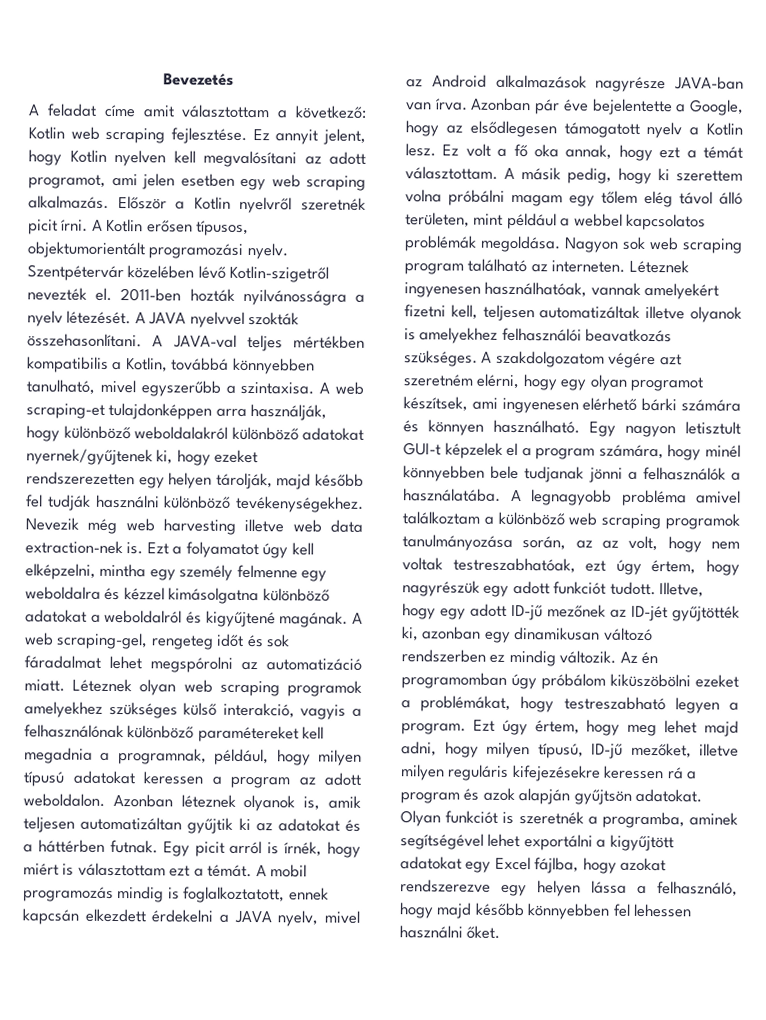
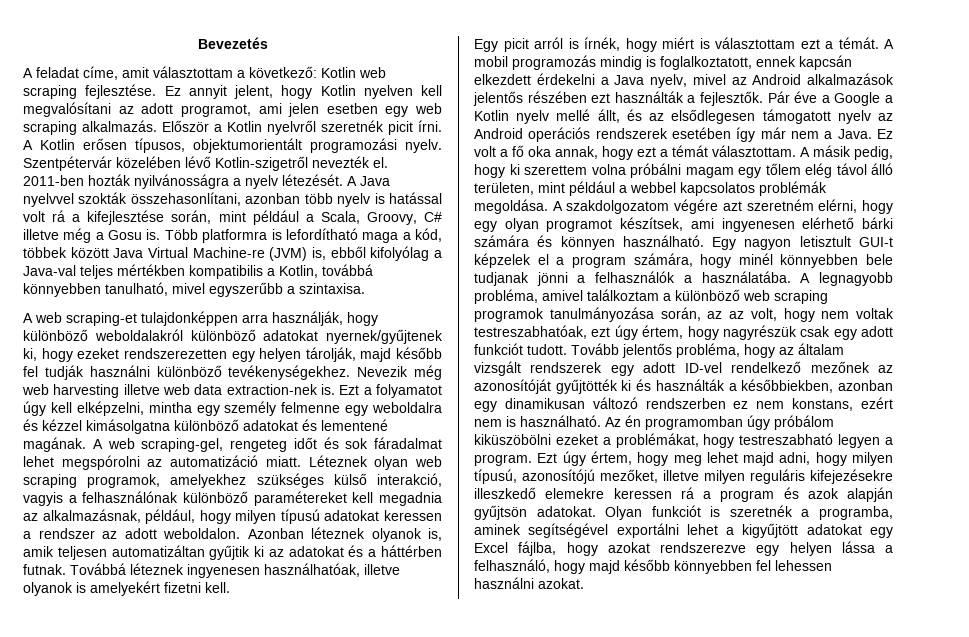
- A feladat címe amit választottam a következő: Kotlin web scraping fejlesztése.
+ A feladat címe, amit választottam a következő: Kotlin web scraping fejlesztése.
- A JAVA nyelvvel szokták összehasonlítani. A JAVA-val teljes mértékben kompatibilis a Kotlin, továbbá könnyebben tanulható, mivel egyszerűbb a szintaxisa. A web scraping-et tulajdonképpen arra használják, hogy különböző weboldalakról különböző adatokat nyernek/gyűjtenek ki, hogy ezeket rendszerezetten egy helyen tárolják, majd később fel tudják használni különböző tevékenységekhez.
+ A Java nyelvvel szokták összehasonlítani, azonban több nyelv is hatással volt rá a kifejlesztése során, mint például a Scala, Groovy, C# illetve még a Gosu is. Több platformra is lefordítható maga a kód, többek között Java Virtual Machine-re (JVM) is, ebből kifolyólag a Java-val teljes mértékben kompatibilis a Kotlin, továbbá könnyebben tanulható, mivel egyszerűbb a szintaxisa.
+ A web scraping-et tulajdonképpen arra használják, hogy különböző weboldalakról különböző adatokat nyernek/gyűjtenek ki, hogy ezeket rendszerezetten egy helyen tárolják, majd később fel tudják használni különböző tevékenységekhez.
- Ezt a folyamatot úgy kell elképzelni, mintha egy személy felmenne egy weboldalra és kézzel kimásolgatna különböző adatokat a weboldalról és kigyűjtené magának.
+ Ezt a folyamatot úgy kell elképzelni, mintha egy személy felmenne egy weboldalra és kézzel kimásolgatna különböző adatokat és lementené magának.
- Léteznek olyan web scraping programok amelyekhez szükséges külső interakció, vagyis a felhasználónak különböző paramétereket kell megadnia a programnak, például, hogy milyen típusú adatokat keressen a program az adott weboldalon.
+ Léteznek olyan web scraping programok, amelyekhez szükséges külső interakció, vagyis a felhasználónak különböző paramétereket kell megadnia az alkalmazásnak, például, hogy milyen típusú adatokat keressen a rendszer az adott weboldalon.
- Azonban léteznek olyanok is, amik teljesen automatizáltan gyűjtik ki az adatokat és a háttérben futnak. Egy picit arról is írnék, hogy miért is választottam ezt a témát.
+ Azonban léteznek olyanok is, amik teljesen automatizáltan gyűjtik ki az adatokat és a háttérben futnak. Továbbá léteznek ingyenesen használhatóak, illetve olyanok is amelyekért fizetni kell.
+ Egy picit arról is írnék, hogy miért is választottam ezt a témát.
- A mobil programozás mindig is foglalkoztatott, ennek kapcsán elkezdett érdekelni a JAVA nyelv, mivel az Android alkalmazások nagyrésze JAVA-ban van írva. Azonban pár éve bejelentette a Google, hogy az elsődlegesen támogatott nyelv a Kotlin lesz.
+ A mobil programozás mindig is foglalkoztatott, ennek kapcsán elkezdett érdekelni a Java nyelv, mivel az Android alkalmazások jelentős részében ezt használták a fejlesztők. Pár éve a Google a Kotlin nyelv mellé állt, és az elsődlegesen támogatott nyelv az Android operációs rendszerek esetében így már nem a Java.
- Nagyon sok web scraping program található az interneten. Léteznek ingyenesen használhatóak, vannak amelyekért fizetni kell, teljesen automatizáltak illetve olyanok is amelyekhez felhasználói beavatkozás szükséges.
- A legnagyobb probléma amivel találkoztam a különböző web scraping programok tanulmányozása során, az az volt, hogy nem voltak testreszabhatóak, ezt úgy értem, hogy nagyrészük egy adott funkciót tudott.
+ A legnagyobb probléma, amivel találkoztam a különböző web scraping programok tanulmányozása során, az az volt, hogy nem voltak testreszabhatóak, ezt úgy értem, hogy nagyrészük csak egy adott funkciót tudott.
- Illetve, hogy egy adott ID-jű mezőnek az ID-jét gyűjtötték ki, azonban egy dinamikusan változó rendszerben ez mindig változik.
+ Tovább jelentős probléma, hogy az általam vizsgált rendszerek egy adott ID-vel rendelkező mezőnek az azonosítóját gyűjtötték ki és használták a későbbiekben, azonban egy dinamikusan változó rendszerben ez nem konstans, ezért nem is használható.
- Ezt úgy értem, hogy meg lehet majd adni, hogy milyen típusú, ID-jű mezőket, illetve milyen reguláris kifejezésekre keressen rá a program és azok alapján gyűjtsön adatokat.
+ Ezt úgy értem, hogy meg lehet majd adni, hogy milyen típusú, azonosítójú mezőket, illetve milyen reguláris kifejezésekre illeszkedő elemekre keressen rá a program és azok alapján gyűjtsön adatokat.
- Olyan funkciót is szeretnék a programba, aminek segítségével lehet exportálni a kigyűjtött adatokat egy Excel fájlba, hogy azokat rendszerezve egy helyen lássa a felhasználó, hogy majd később könnyebben fel lehessen használni őket.
+ Olyan funkciót is szeretnék a programba, aminek segítségével exportálni lehet a kigyűjtött adatokat egy Excel fájlba, hogy azokat rendszerezve egy helyen lássa a felhasználó, hogy majd később könnyebben fel lehessen használni azokat.

